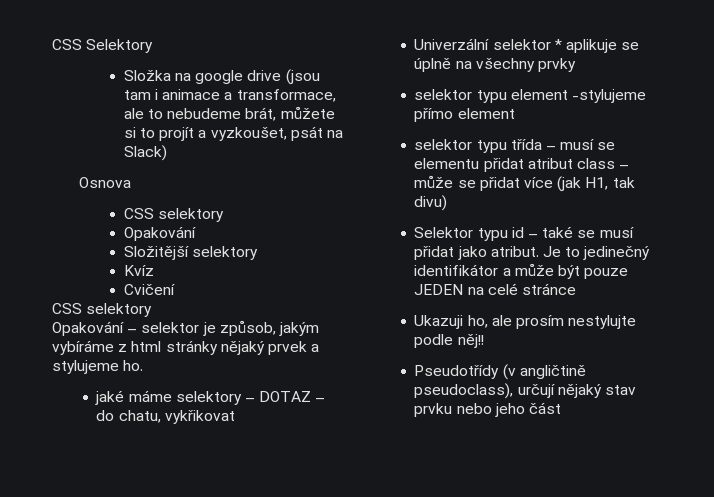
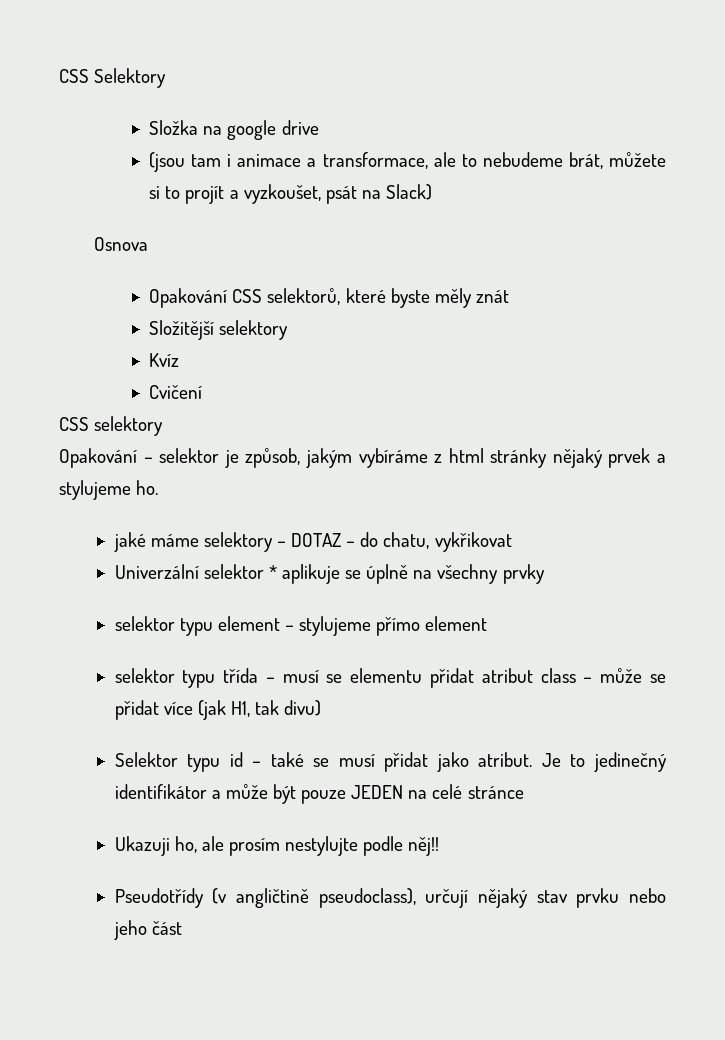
- Složka na google drive (jsou tam i animace a transformace, ale to nebudeme brát, můžete si to projít a vyzkoušet, psát na Slack)
+ Složka na google drive
+ (jsou tam i animace a transformace, ale to nebudeme brát, můžete si to projít a vyzkoušet, psát na Slack)
  Osnova
- CSS selektory
- Opakování
+ Opakování CSS selektorů, které byste měly znát
- selektor typu element -stylujeme přímo element
+ selektor typu element – stylujeme přímo element

